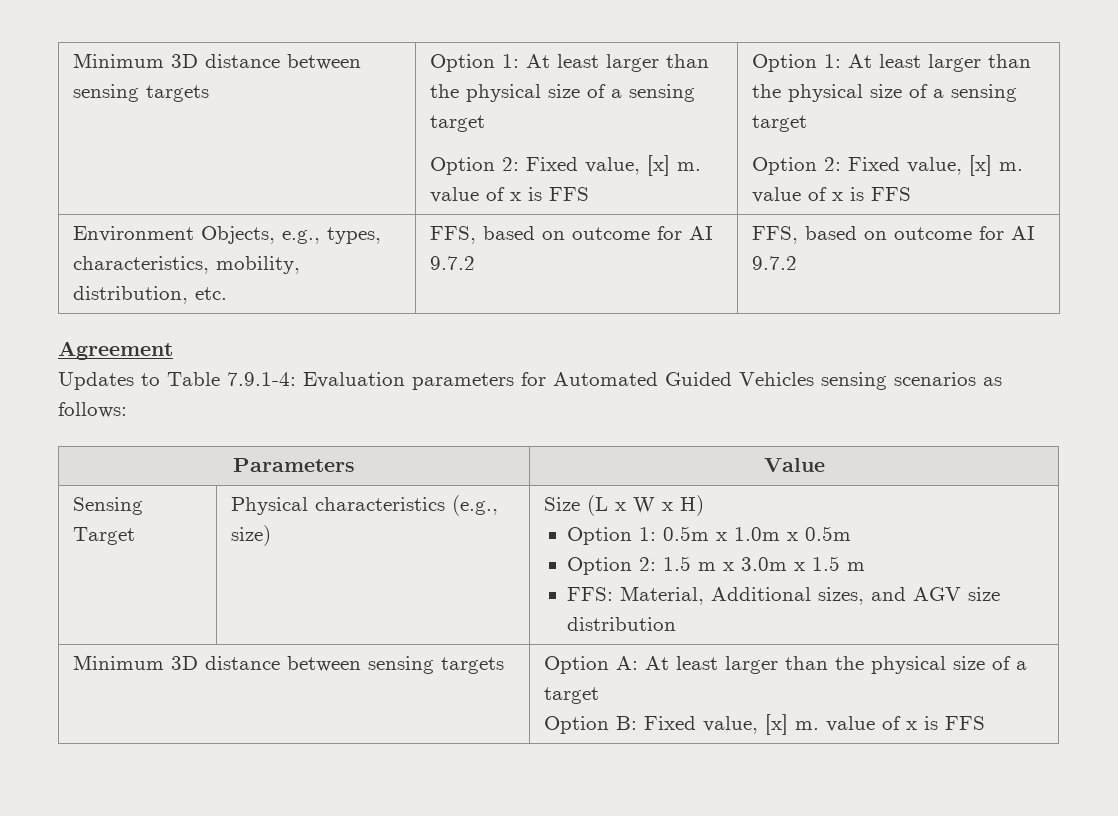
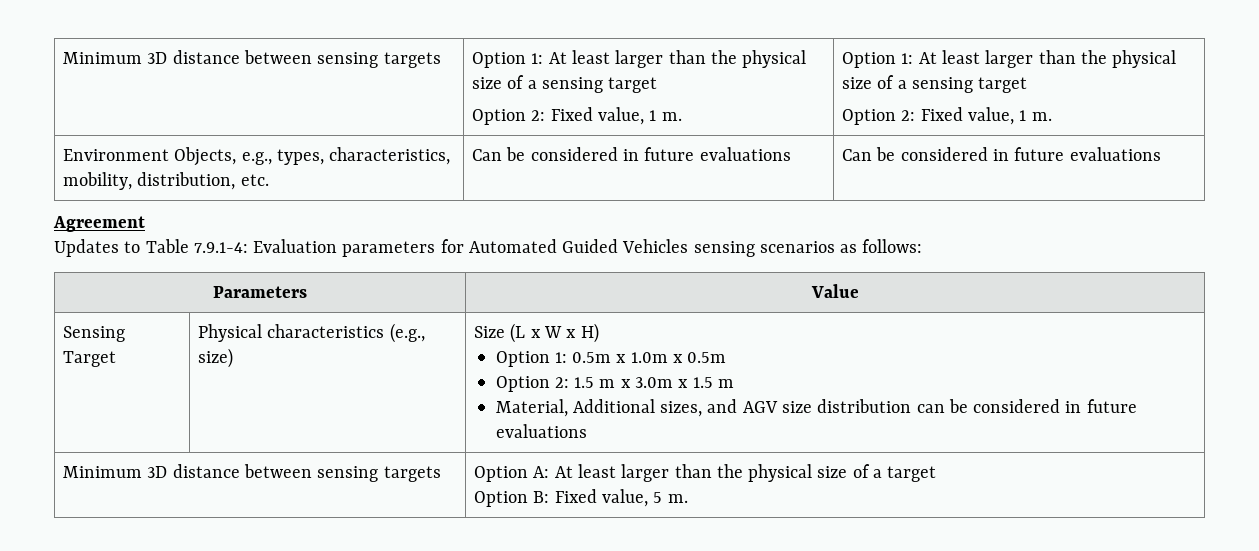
  Minimum 3D distance between sensing targets | Option 1: At least larger than the physical size of a sensing target
- Option 2: Fixed value, [x] m. value of x is FFS | Option 1: At least larger than the physical size of a sensing target
- Option 2: Fixed value, [x] m. value of x is FFS
+ Option 2: Fixed value, 1 m. | Option 1: At least larger than the physical size of a sensing target
+ Option 2: Fixed value, 1 m.
- Environment Objects, e.g., types, characteristics, mobility, distribution, etc. | FFS, based on outcome for AI 9.7.2 | FFS, based on outcome for AI 9.7.2
+ Environment Objects, e.g., types, characteristics, mobility, distribution, etc. | Can be considered in future evaluations | Can be considered in future evaluations
- FFS: Material, Additional sizes, and AGV size distribution
+ Material, Additional sizes, and AGV size distribution can be considered in future evaluations
  Minimum 3D distance between sensing targets | Option A: At least larger than the physical size of a target
- Option B: Fixed value, [x] m. value of x is FFS
+ Option B: Fixed value, 5 m.

